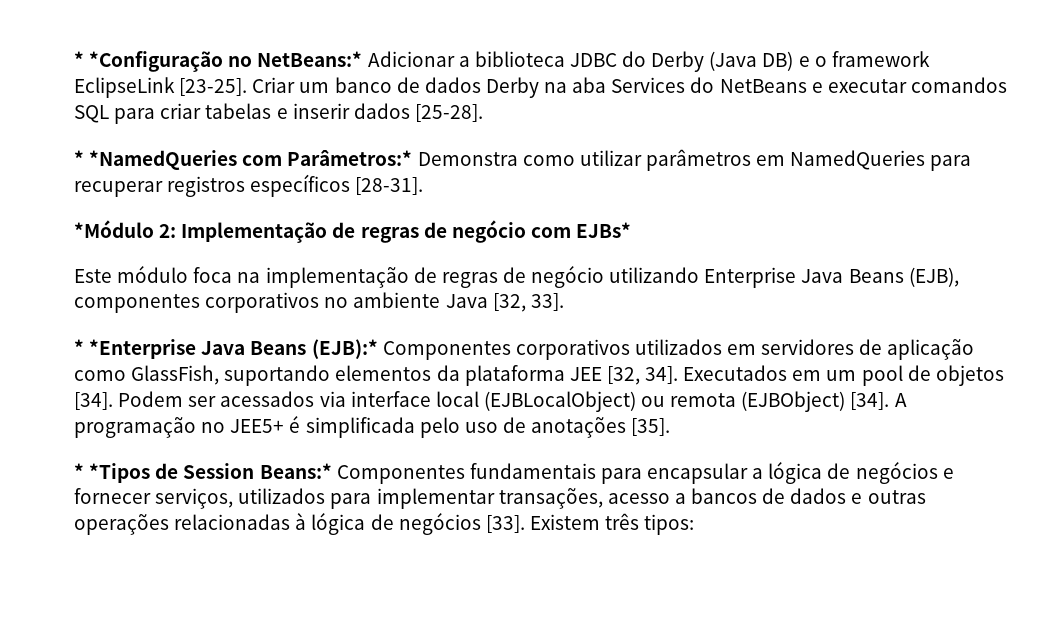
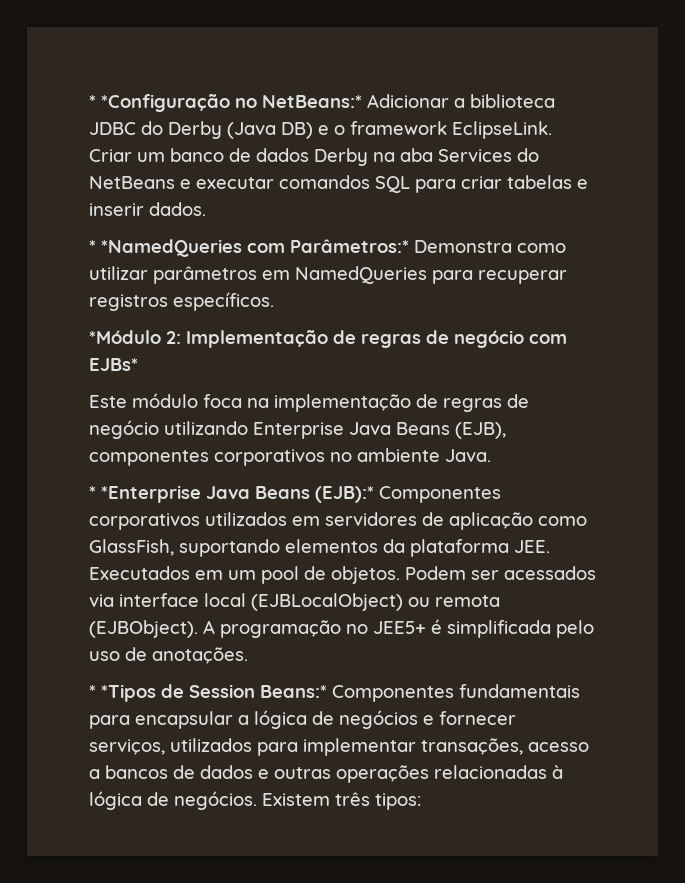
- * *Configuração no NetBeans:* Adicionar a biblioteca JDBC do Derby (Java DB) e o framework EclipseLink [23-25].
+ * *Configuração no NetBeans:* Adicionar a biblioteca JDBC do Derby (Java DB) e o framework EclipseLink.
- Criar um banco de dados Derby na aba Services do NetBeans e executar comandos SQL para criar tabelas e inserir dados [25-28].
+ Criar um banco de dados Derby na aba Services do NetBeans e executar comandos SQL para criar tabelas e inserir dados.
- * *NamedQueries com Parâmetros:* Demonstra como utilizar parâmetros em NamedQueries para recuperar registros específicos [28-31].
+ * *NamedQueries com Parâmetros:* Demonstra como utilizar parâmetros em NamedQueries para recuperar registros específicos.
- Este módulo foca na implementação de regras de negócio utilizando Enterprise Java Beans (EJB), componentes corporativos no ambiente Java [32, 33].
+ Este módulo foca na implementação de regras de negócio utilizando Enterprise Java Beans (EJB), componentes corporativos no ambiente Java.
- * *Enterprise Java Beans (EJB):* Componentes corporativos utilizados em servidores de aplicação como GlassFish, suportando elementos da plataforma JEE [32, 34]. Executados em um pool de objetos [34].
+ * *Enterprise Java Beans (EJB):* Componentes corporativos utilizados em servidores de aplicação como GlassFish, suportando elementos da plataforma JEE. Executados em um pool de objetos.
- Podem ser acessados via interface local (EJBLocalObject) ou remota (EJBObject) [34].
+ Podem ser acessados via interface local (EJBLocalObject) ou remota (EJBObject).
- A programação no JEE5+ é simplificada pelo uso de anotações [35].
+ A programação no JEE5+ é simplificada pelo uso de anotações.
- * *Tipos de Session Beans:* Componentes fundamentais para encapsular a lógica de negócios e fornecer serviços, utilizados para implementar transações, acesso a bancos de dados e outras operações relacionadas à lógica de negócios [33].
+ * *Tipos de Session Beans:* Componentes fundamentais para encapsular a lógica de negócios e fornecer serviços, utilizados para implementar transações, acesso a bancos de dados e outras operações relacionadas à lógica de negócios.

